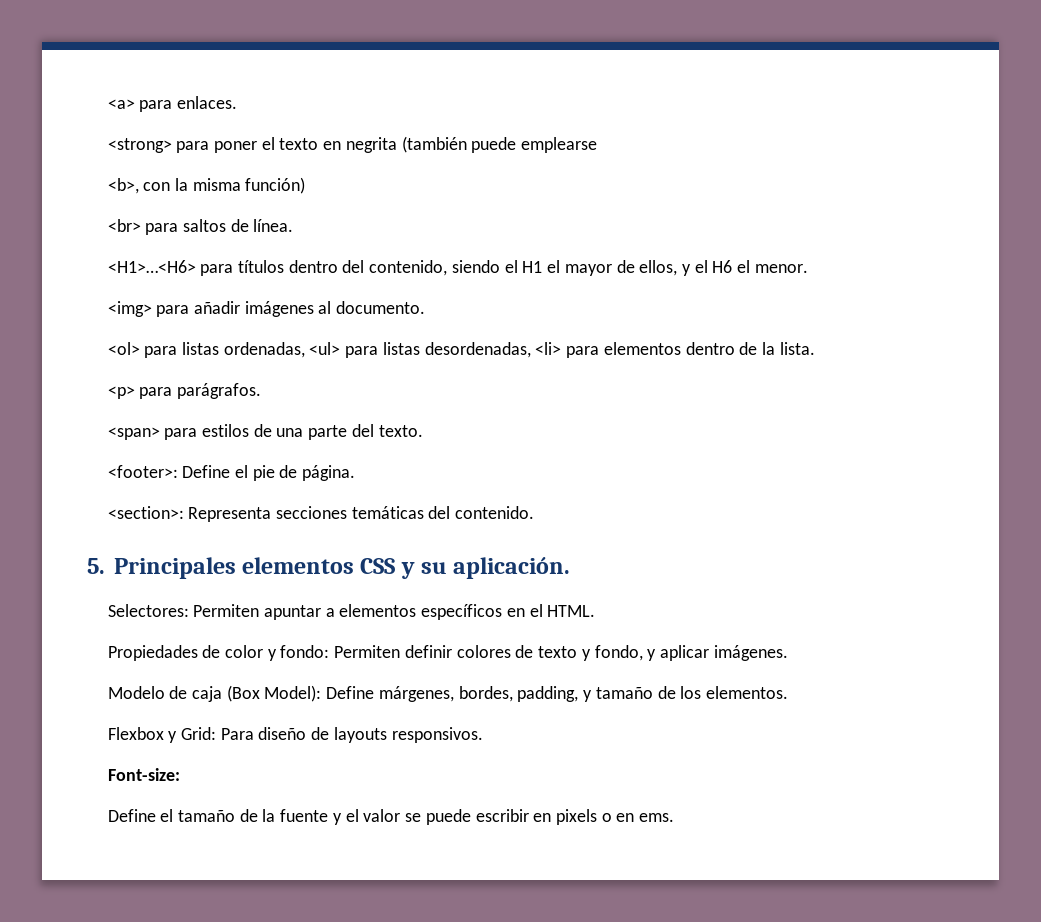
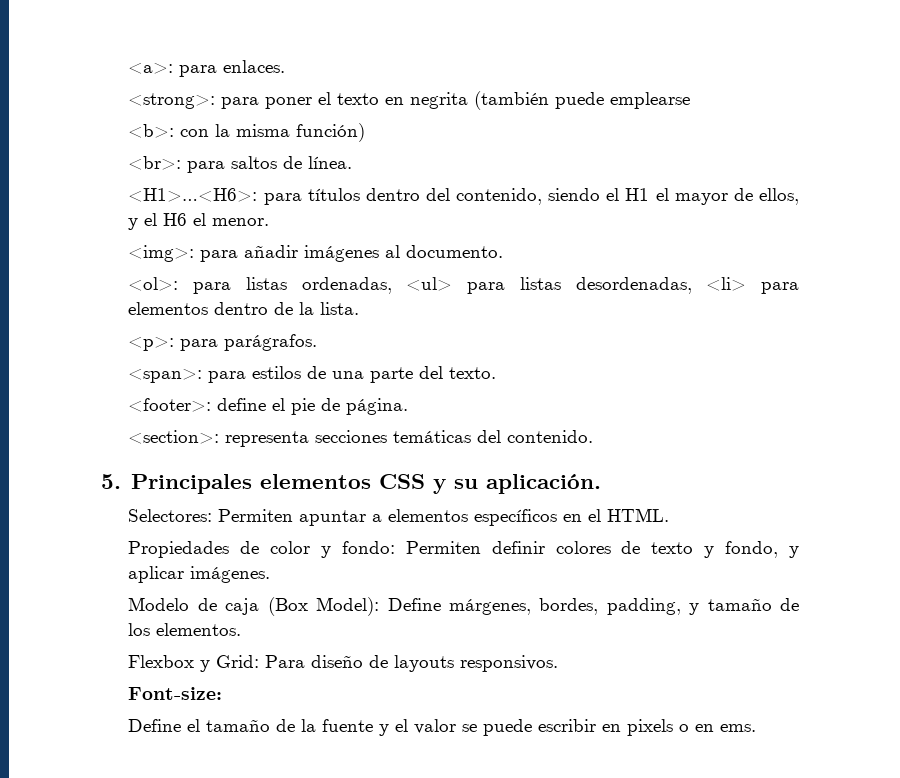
- <a> para enlaces.
+ <a>: para enlaces.
- <strong> para poner el texto en negrita (también puede emplearse
+ <strong>: para poner el texto en negrita (también puede emplearse
- <b>, con la misma función)
+ <b>: con la misma función)
- <br> para saltos de línea.
+ <br>: para saltos de línea.
- <H1>…<H6> para títulos dentro del contenido, siendo el H1 el mayor de ellos, y el H6 el menor.
+ <H1>…<H6>: para títulos dentro del contenido, siendo el H1 el mayor de ellos, y el H6 el menor.
- <img> para añadir imágenes al documento.
+ <img>: para añadir imágenes al documento.
- <ol> para listas ordenadas, <ul> para listas desordenadas, <li> para elementos dentro de la lista.
+ <ol>: para listas ordenadas, <ul> para listas desordenadas, <li> para elementos dentro de la lista.
- <p> para parágrafos.
+ <p>: para parágrafos.
- <span> para estilos de una parte del texto.
+ <span>: para estilos de una parte del texto.
- <footer>: Define el pie de página.
+ <footer>: define el pie de página.
- <section>: Representa secciones temáticas del contenido.
+ <section>: representa secciones temáticas del contenido.

